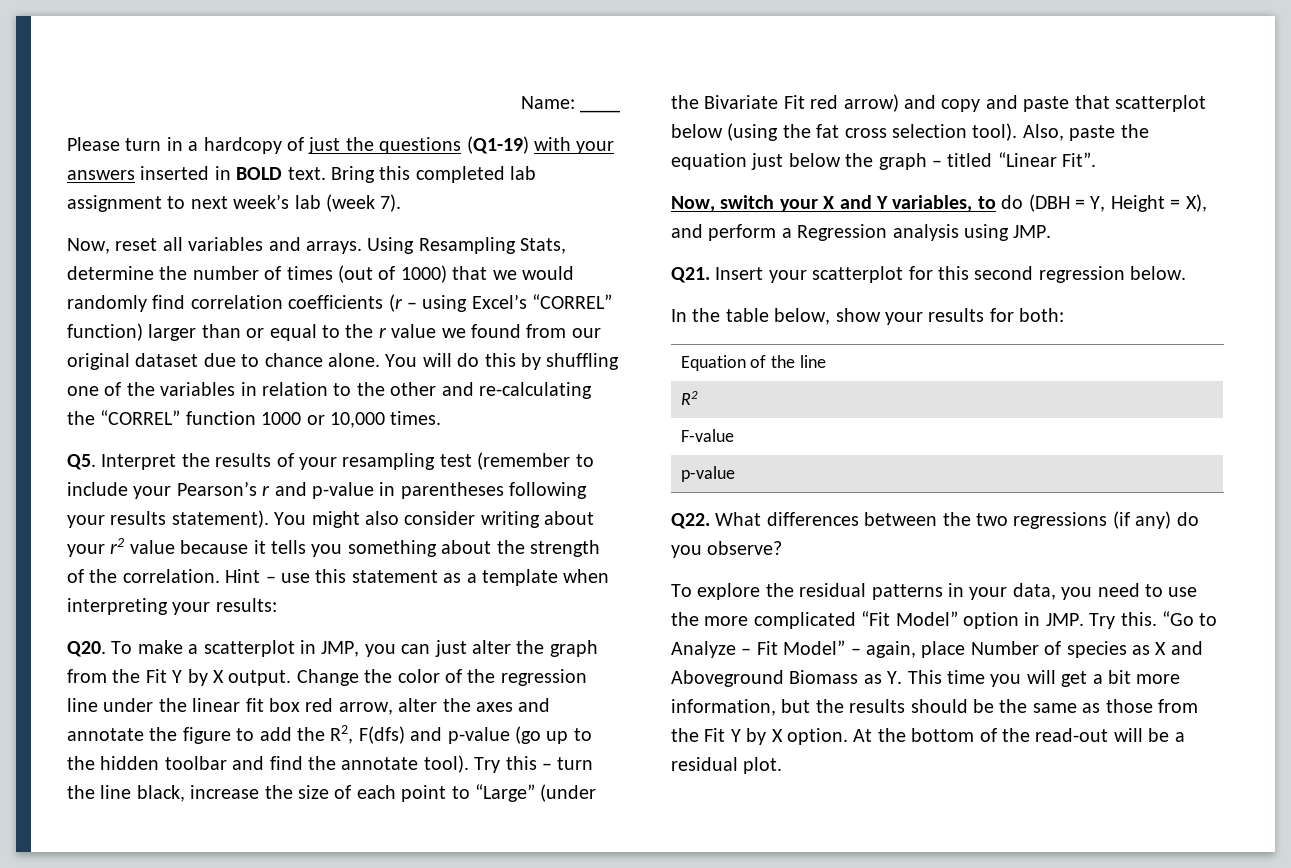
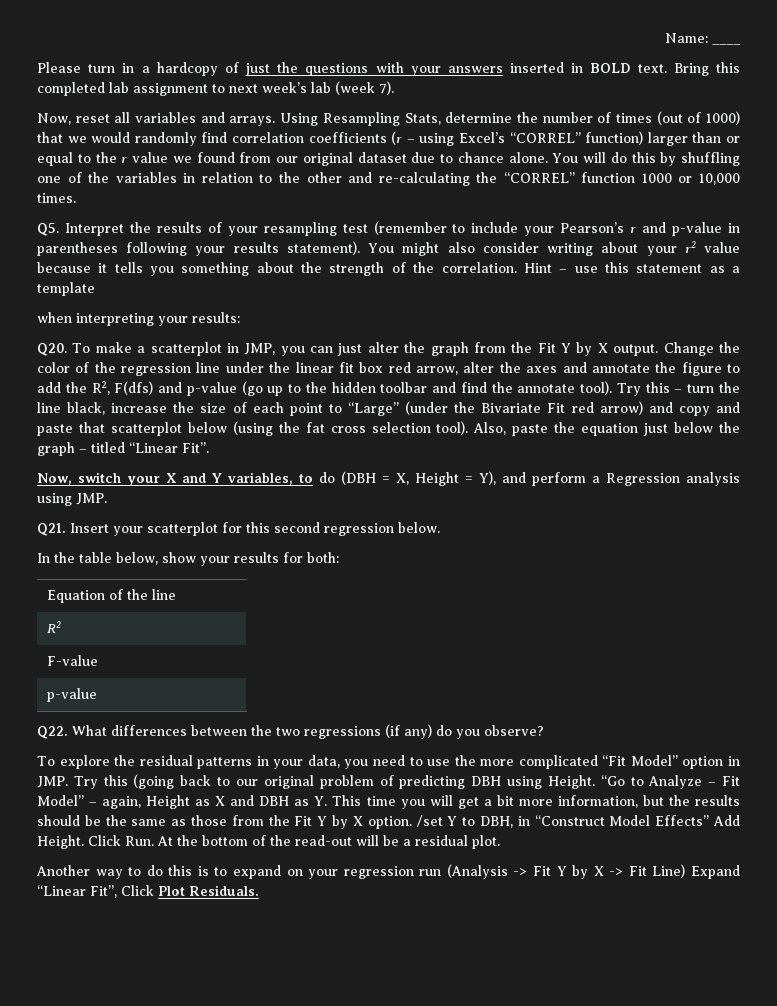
- Please turn in a hardcopy of just the questions (Q1-19) with your answers inserted in BOLD text.
+ Please turn in a hardcopy of just the questions with your answers inserted in BOLD text.
- Hint – use this statement as a template when interpreting your results:
+ Hint – use this statement as a template
+ when interpreting your results:
- Now, switch your X and Y variables, to do (DBH = Y, Height = X), and perform a Regression analysis using JMP.
+ Now, switch your X and Y variables, to do (DBH = X, Height = Y), and perform a Regression analysis using JMP.
- To explore the residual patterns in your data, you need to use the more complicated “Fit Model” option in JMP. Try this.
+ To explore the residual patterns in your data, you need to use the more complicated “Fit Model” option in JMP. Try this (going back to our original problem of predicting DBH using Height.
- “Go to Analyze – Fit Model” – again, place Number of species as X and Aboveground Biomass as Y. This time you will get a bit more information, but the results should be the same as those from the Fit Y by X option.
+ “Go to Analyze – Fit Model” – again, Height as X and DBH as Y. This time you will get a bit more information, but the results should be the same as those from the Fit Y by X option.
- At the bottom of the read-out will be a residual plot.
+ /set Y to DBH, in “Construct Model Effects” Add Height. Click Run. At the bottom of the read-out will be a residual plot.
+ Another way to do this is to expand on your regression run (Analysis -> Fit Y by X -> Fit Line) Expand “Linear Fit”, Click Plot Residuals.

